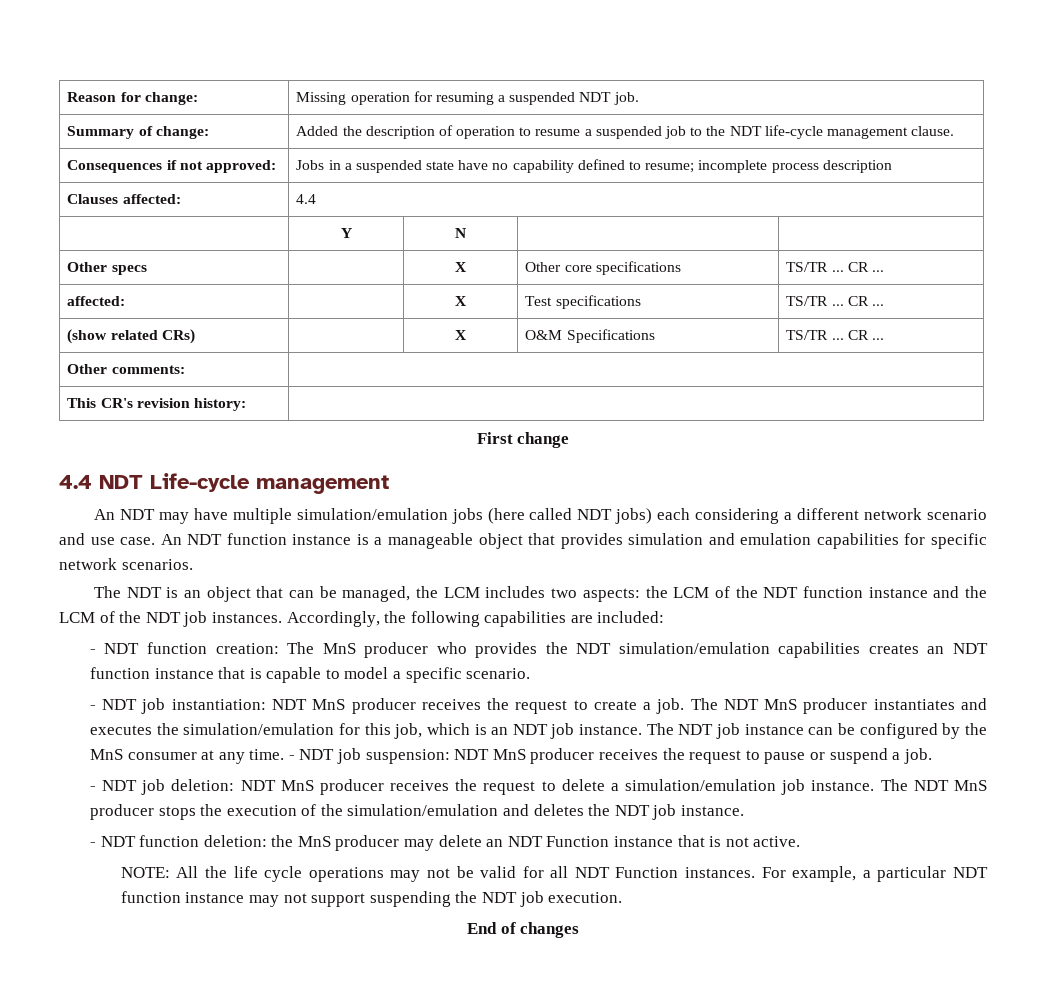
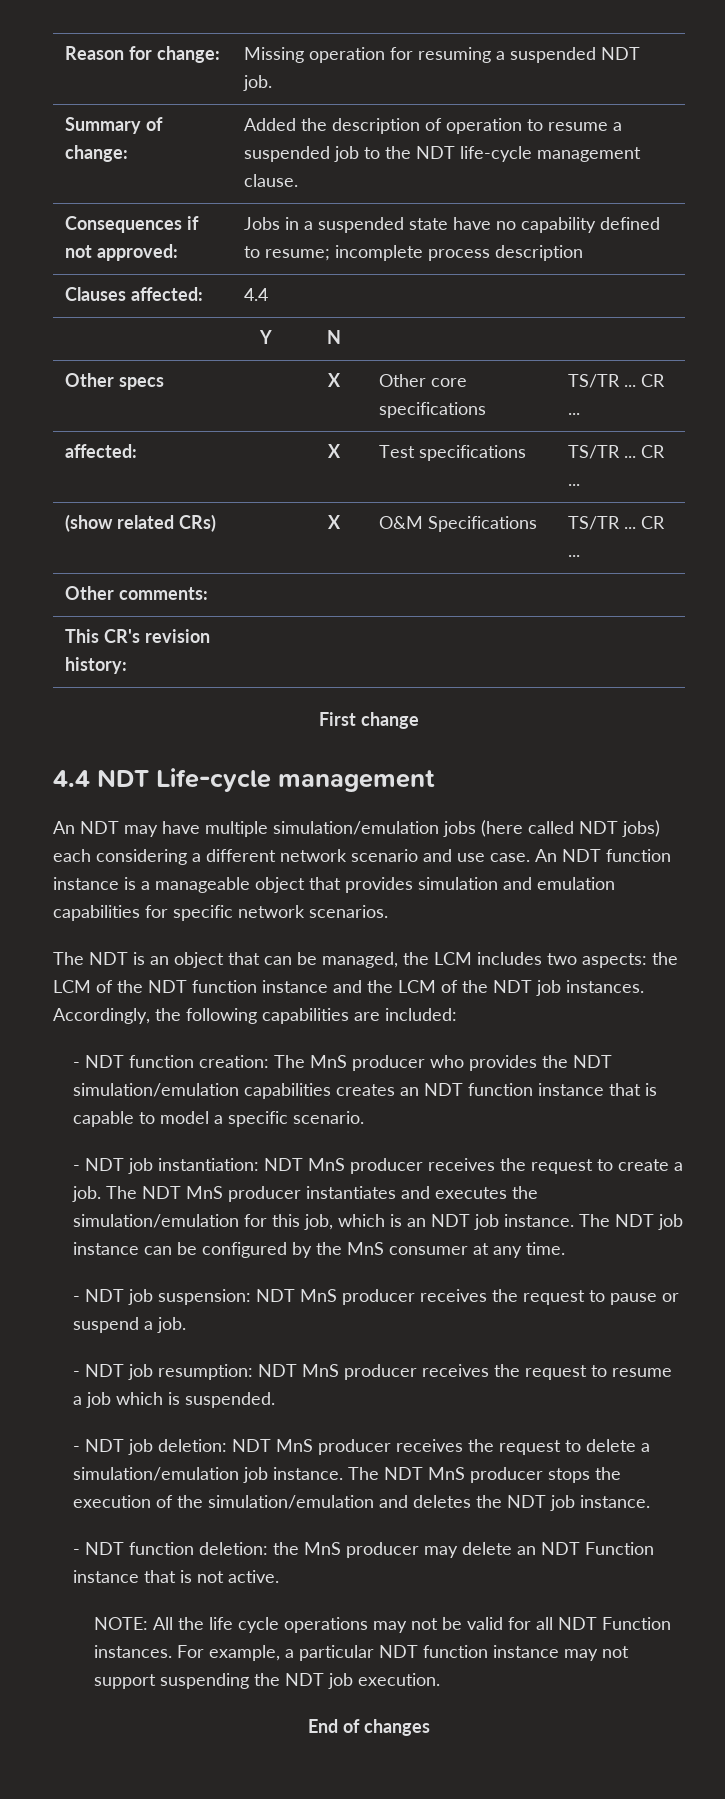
- The NDT job instance can be configured by the MnS consumer at any time. - NDT job suspension: NDT MnS producer receives the request to pause or suspend a job.
+ The NDT job instance can be configured by the MnS consumer at any time.
+ - NDT job suspension: NDT MnS producer receives the request to pause or suspend a job.
+ - NDT job resumption: NDT MnS producer receives the request to resume a job which is suspended.

